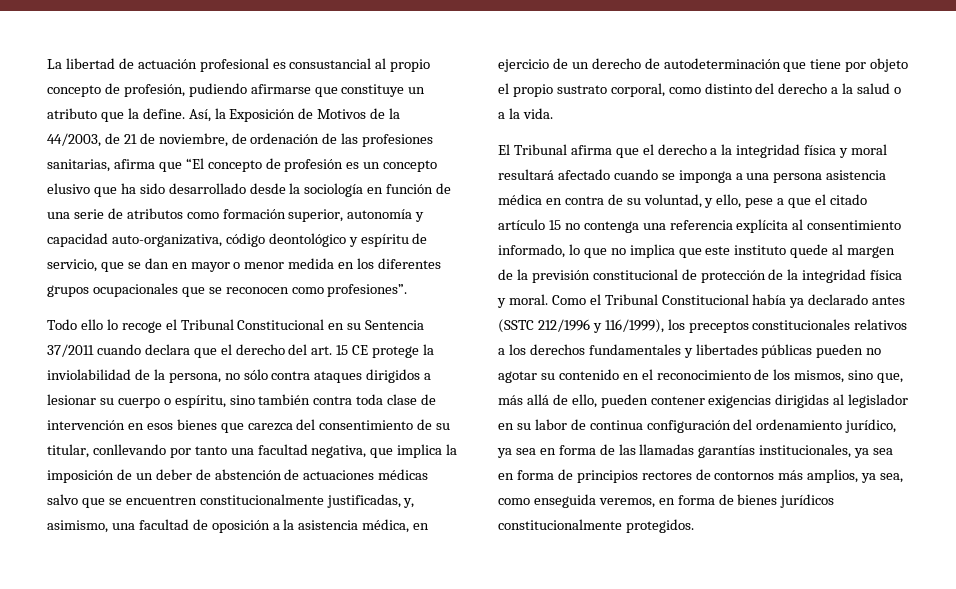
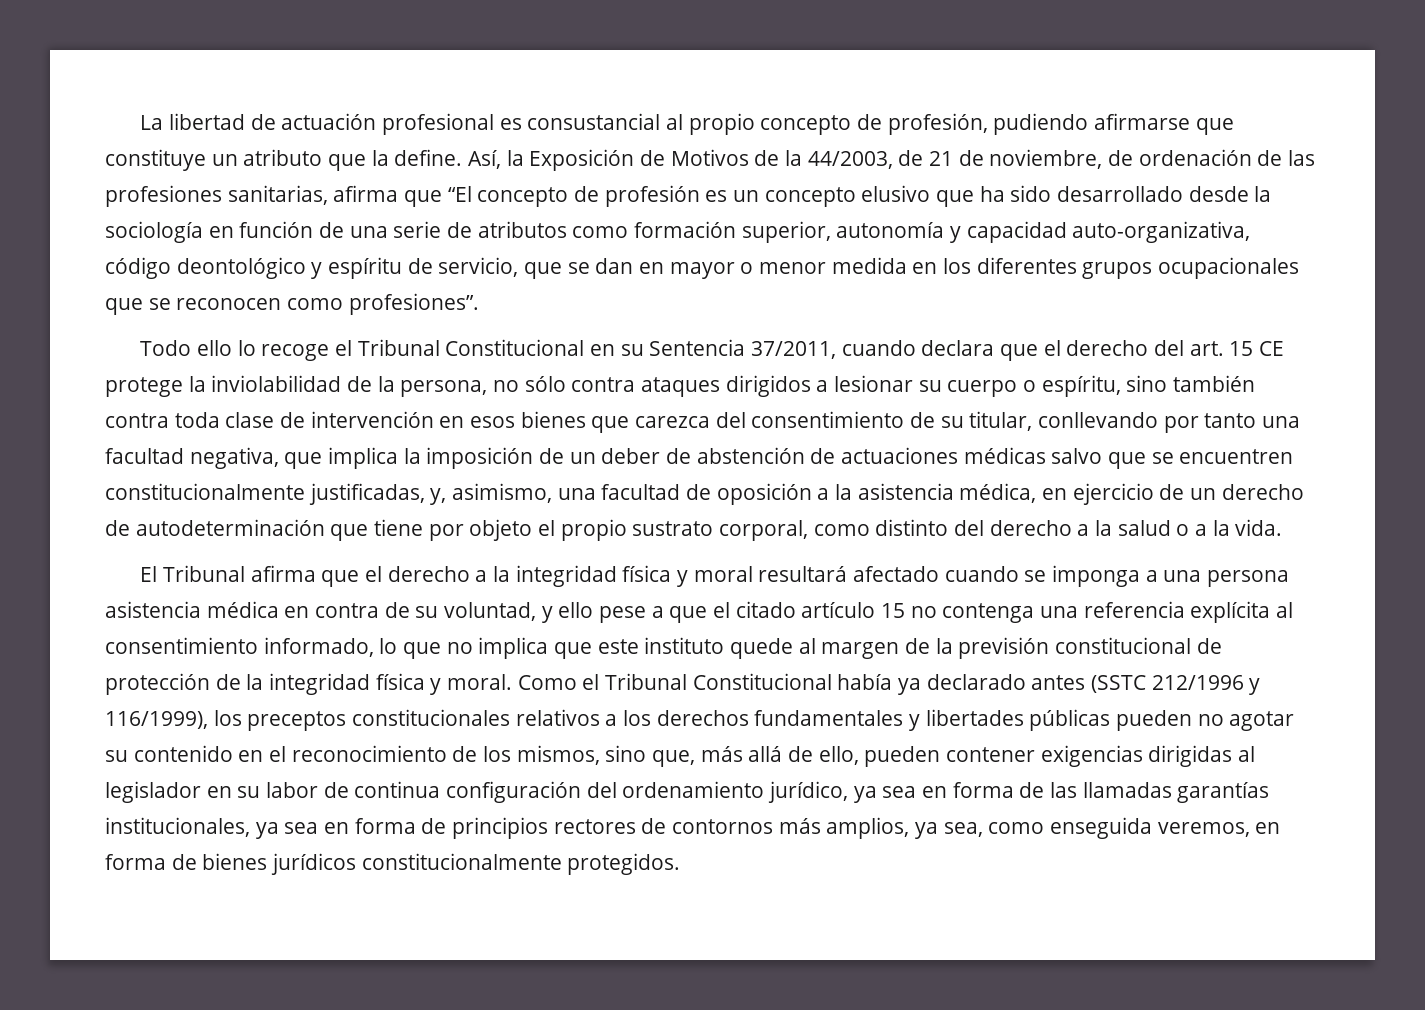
- Todo ello lo recoge el Tribunal Constitucional en su Sentencia 37/2011 cuando declara que el derecho del art. 15 CE protege la inviolabilidad de la persona, no sólo contra ataques dirigidos a lesionar su cuerpo o espíritu, sino también contra toda clase de intervención en esos bienes que carezca del consentimiento de su titular, conllevando por tanto una facultad negativa, que implica la imposición de un deber de abstención de actuaciones médicas salvo que se encuentren constitucionalmente justificadas, y, asimismo, una facultad de oposición a la asistencia médica, en ejercicio de un derecho de autodeterminación que tiene por objeto el propio sustrato corporal, como distinto del derecho a la salud o a la vida.
+ Todo ello lo recoge el Tribunal Constitucional en su Sentencia 37/2011, cuando declara que el derecho del art. 15 CE protege la inviolabilidad de la persona, no sólo contra ataques dirigidos a lesionar su cuerpo o espíritu, sino también contra toda clase de intervención en esos bienes que carezca del consentimiento de su titular, conllevando por tanto una facultad negativa, que implica la imposición de un deber de abstención de actuaciones médicas salvo que se encuentren constitucionalmente justificadas, y, asimismo, una facultad de oposición a la asistencia médica, en ejercicio de un derecho de autodeterminación que tiene por objeto el propio sustrato corporal, como distinto del derecho a la salud o a la vida.
- El Tribunal afirma que el derecho a la integridad física y moral resultará afectado cuando se imponga a una persona asistencia médica en contra de su voluntad, y ello, pese a que el citado artículo 15 no contenga una referencia explícita al consentimiento informado, lo que no implica que este instituto quede al margen de la previsión constitucional de protección de la integridad física y moral.
+ El Tribunal afirma que el derecho a la integridad física y moral resultará afectado cuando se imponga a una persona asistencia médica en contra de su voluntad, y ello pese a que el citado artículo 15 no contenga una referencia explícita al consentimiento informado, lo que no implica que este instituto quede al margen de la previsión constitucional de protección de la integridad física y moral.

